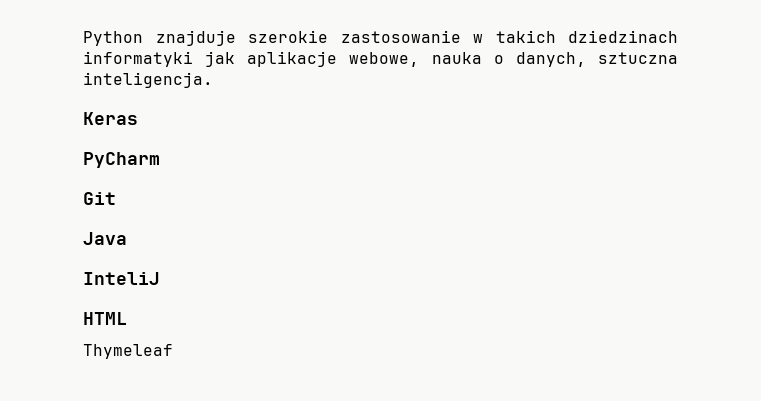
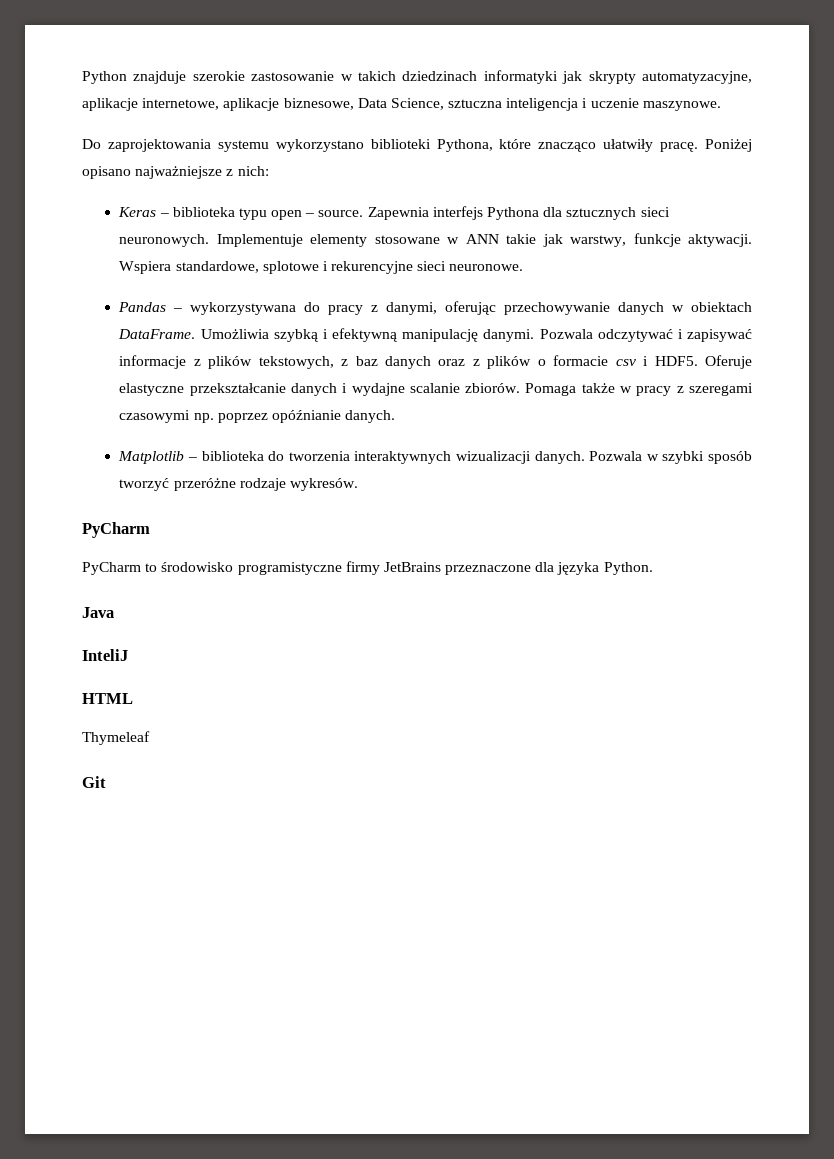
- Python znajduje szerokie zastosowanie w takich dziedzinach informatyki jak aplikacje webowe, nauka o danych, sztuczna inteligencja.
- Keras
+ Python znajduje szerokie zastosowanie w takich dziedzinach informatyki jak skrypty automatyzacyjne, aplikacje internetowe, aplikacje biznesowe, Data Science, sztuczna inteligencja i uczenie maszynowe.
+ Do zaprojektowania systemu wykorzystano biblioteki Pythona, które znacząco ułatwiły pracę. Poniżej opisano najważniejsze z nich:
+ Keras – biblioteka typu open – source. Zapewnia interfejs Pythona dla sztucznych sieci neuronowych. Implementuje elementy stosowane w ANN takie jak warstwy, funkcje aktywacji. Wspiera standardowe, splotowe i rekurencyjne sieci neuronowe.
+ Pandas – wykorzystywana do pracy z danymi, oferując przechowywanie danych w obiektach DataFrame. Umożliwia szybką i efektywną manipulację danymi. Pozwala odczytywać i zapisywać informacje z plików tekstowych, z baz danych oraz z plików o formacie csv i HDF5. Oferuje elastyczne przekształcanie danych i wydajne scalanie zbiorów. Pomaga także w pracy z szeregami czasowymi np. poprzez opóźnianie danych.
+ Matplotlib – biblioteka do tworzenia interaktywnych wizualizacji danych. Pozwala w szybki sposób tworzyć przeróżne rodzaje wykresów.
  PyCharm
- Git
+ PyCharm to środowisko programistyczne firmy JetBrains przeznaczone dla języka Python.
+ Git

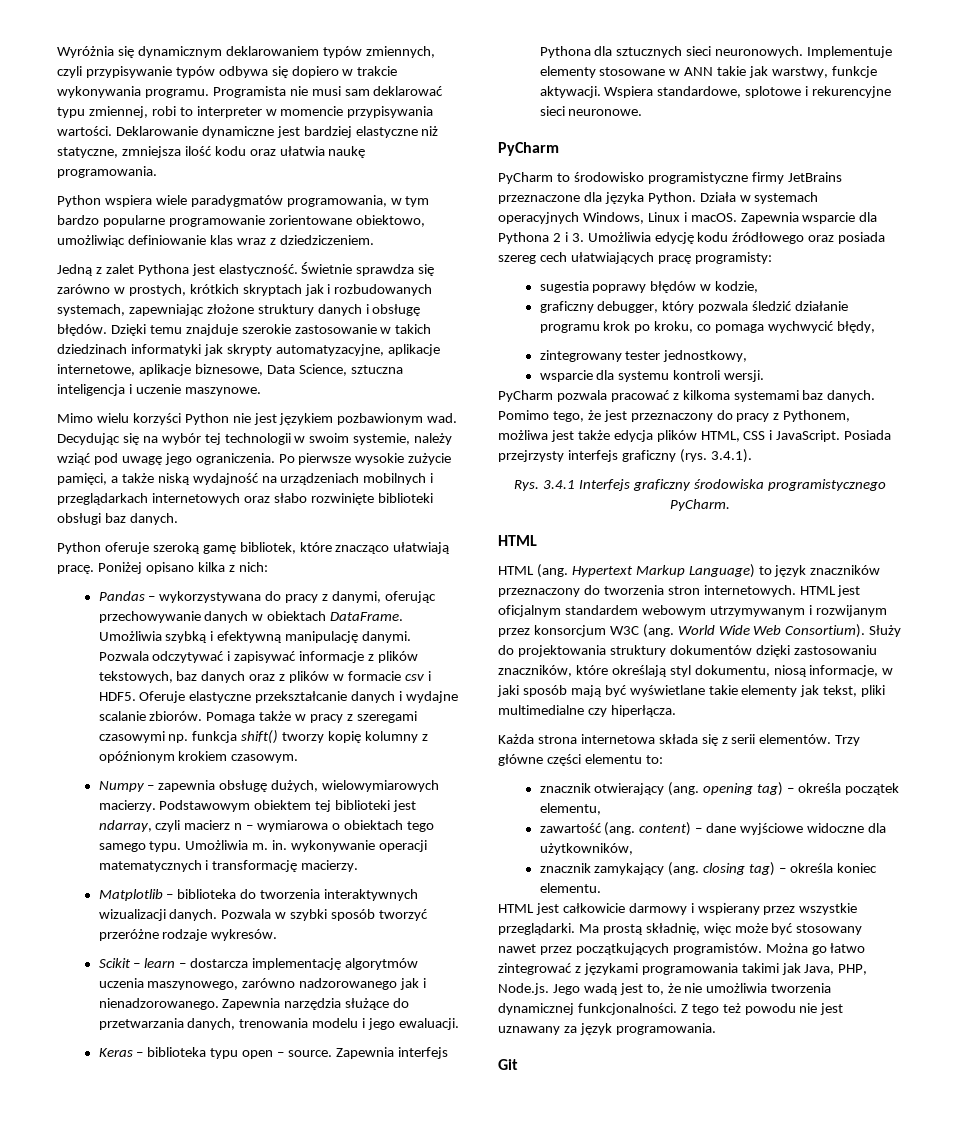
- Python znajduje szerokie zastosowanie w takich dziedzinach informatyki jak skrypty automatyzacyjne, aplikacje internetowe, aplikacje biznesowe, Data Science, sztuczna inteligencja i uczenie maszynowe.
+ Wyróżnia się dynamicznym deklarowaniem typów zmiennych, czyli przypisywanie typów odbywa się dopiero w trakcie wykonywania programu. Programista nie musi sam deklarować typu zmiennej, robi to interpreter w momencie przypisywania wartości. Deklarowanie dynamiczne jest bardziej elastyczne niż statyczne, zmniejsza ilość kodu oraz ułatwia naukę programowania.
+ Python wspiera wiele paradygmatów programowania, w tym bardzo popularne programowanie zorientowane obiektowo, umożliwiąc definiowanie klas wraz z dziedziczeniem.
+ Jedną z zalet Pythona jest elastyczność. Świetnie sprawdza się zarówno w prostych, krótkich skryptach jak i rozbudowanych systemach, zapewniając złożone struktury danych i obsługę błędów. Dzięki temu znajduje szerokie zastosowanie w takich dziedzinach informatyki jak skrypty automatyzacyjne, aplikacje internetowe, aplikacje biznesowe, Data Science, sztuczna inteligencja i uczenie maszynowe.
- Do zaprojektowania systemu wykorzystano biblioteki Pythona, które znacząco ułatwiły pracę.
+ Mimo wielu korzyści Python nie jest językiem pozbawionym wad. Decydując się na wybór tej technologii w swoim systemie, należy wziąć pod uwagę jego ograniczenia. Po pierwsze wysokie zużycie pamięci, a także niską wydajność na urządzeniach mobilnych i przeglądarkach internetowych oraz słabo rozwinięte biblioteki obsługi baz danych.
+ Python oferuje szeroką gamę bibliotek, które znacząco ułatwiają pracę.
- Poniżej opisano najważniejsze z nich:
+ Poniżej opisano kilka z nich:
+ Pandas – wykorzystywana do pracy z danymi, oferując przechowywanie danych w obiektach DataFrame. Umożliwia szybką i efektywną manipulację danymi. Pozwala odczytywać i zapisywać informacje z plików tekstowych, baz danych oraz z plików w formacie csv i HDF5. Oferuje elastyczne przekształcanie danych i wydajne scalanie zbiorów. Pomaga także w pracy z szeregami czasowymi np. funkcja shift() tworzy kopię kolumny z opóźnionym krokiem czasowym.
+ Numpy – zapewnia obsługę dużych, wielowymiarowych macierzy. Podstawowym obiektem tej biblioteki jest ndarray, czyli macierz n – wymiarowa o obiektach tego samego typu. Umożliwia m. in. wykonywanie operacji matematycznych i transformację macierzy.
+ Matplotlib – biblioteka do tworzenia interaktywnych wizualizacji danych. Pozwala w szybki sposób tworzyć przeróżne rodzaje wykresów.
+ Scikit – learn – dostarcza implementację algorytmów uczenia maszynowego, zarówno nadzorowanego jak i nienadzorowanego. Zapewnia narzędzia służące do przetwarzania danych, trenowania modelu i jego ewaluacji.
- Pandas – wykorzystywana do pracy z danymi, oferując przechowywanie danych w obiektach DataFrame. Umożliwia szybką i efektywną manipulację danymi. Pozwala odczytywać i zapisywać informacje z plików tekstowych, z baz danych oraz z plików o formacie csv i HDF5. Oferuje elastyczne przekształcanie danych i wydajne scalanie zbiorów. Pomaga także w pracy z szeregami czasowymi np. poprzez opóźnianie danych.
- Matplotlib – biblioteka do tworzenia interaktywnych wizualizacji danych. Pozwala w szybki sposób tworzyć przeróżne rodzaje wykresów.
- PyCharm to środowisko programistyczne firmy JetBrains przeznaczone dla języka Python.
- Java
- InteliJ
+ PyCharm to środowisko programistyczne firmy JetBrains przeznaczone dla języka Python. Działa w systemach operacyjnych Windows, Linux i macOS. Zapewnia wsparcie dla Pythona 2 i 3. Umożliwia edycję kodu źródłowego oraz posiada szereg cech ułatwiających pracę programisty:
+ sugestia poprawy błędów w kodzie,
+ graficzny debugger, który pozwala śledzić działanie programu krok po kroku, co pomaga wychwycić błędy,
+ zintegrowany tester jednostkowy,
+ wsparcie dla systemu kontroli wersji.
+ PyCharm pozwala pracować z kilkoma systemami baz danych. Pomimo tego, że jest przeznaczony do pracy z Pythonem, możliwa jest także edycja plików HTML, CSS i JavaScript. Posiada przejrzysty interfejs graficzny (rys. 3.4.1).
+ Rys. 3.4.1 Interfejs graficzny środowiska programistycznego PyCharm.
  HTML
- Thymeleaf
+ HTML (ang. Hypertext Markup Language) to język znaczników przeznaczony do tworzenia stron internetowych. HTML jest oficjalnym standardem webowym utrzymywanym i rozwijanym przez konsorcjum W3C (ang. World Wide Web Consortium). Służy do projektowania struktury dokumentów dzięki zastosowaniu znaczników, które określają styl dokumentu, niosą informacje, w jaki sposób mają być wyświetlane takie elementy jak tekst, pliki multimedialne czy hiperłącza.
+ Każda strona internetowa składa się z serii elementów. Trzy główne części elementu to:
+ znacznik otwierający (ang. opening tag) – określa początek elementu,
+ zawartość (ang. content) – dane wyjściowe widoczne dla użytkowników,
+ znacznik zamykający (ang. closing tag) – określa koniec elementu.
+ HTML jest całkowicie darmowy i wspierany przez wszystkie przeglądarki. Ma prostą składnię, więc może być stosowany nawet przez początkujących programistów. Można go łatwo zintegrować z językami programowania takimi jak Java, PHP, Node.js. Jego wadą jest to, że nie umożliwia tworzenia dynamicznej funkcjonalności. Z tego też powodu nie jest uznawany za język programowania.

